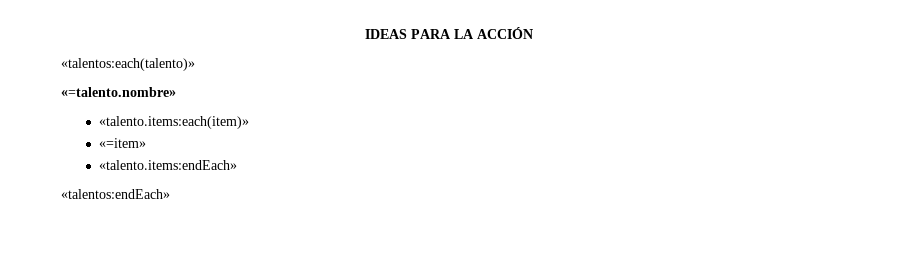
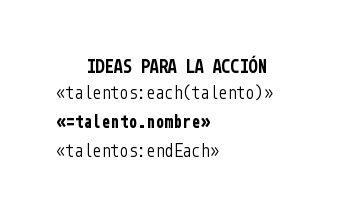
- «talento.items:each(item)»
- «=item»
- «talento.items:endEach»

